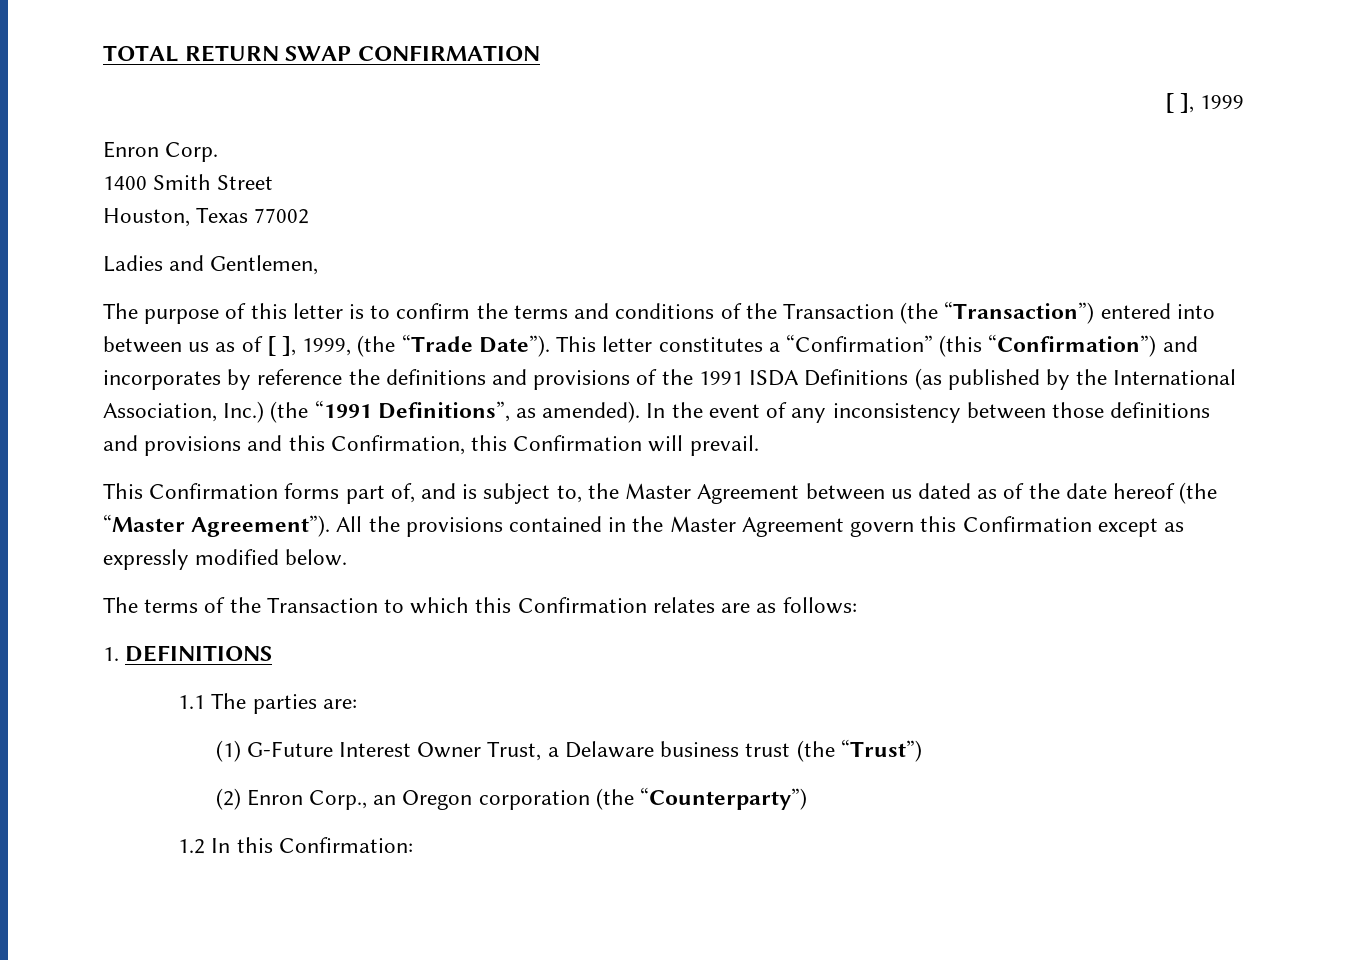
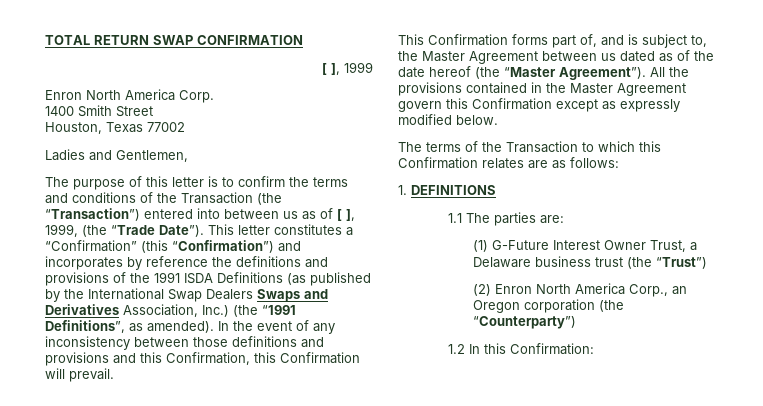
- Enron Corp.
+ Enron North America Corp.
- This letter constitutes a “Confirmation” (this “Confirmation”) and incorporates by reference the definitions and provisions of the 1991 ISDA Definitions (as published by the International Association, Inc.) (the “1991 Definitions”, as amended).
+ This letter constitutes a “Confirmation” (this “Confirmation”) and incorporates by reference the definitions and provisions of the 1991 ISDA Definitions (as published by the International Swap Dealers Swaps and Derivatives Association, Inc.) (the “1991 Definitions”, as amended).
- (2) Enron Corp., an Oregon corporation (the “Counterparty”)
+ (2) Enron North America Corp., an Oregon corporation (the “Counterparty”)

